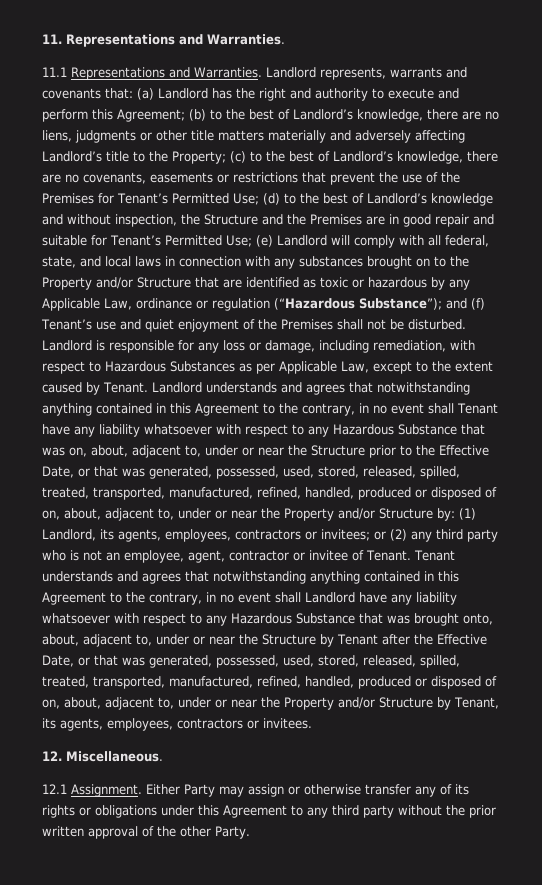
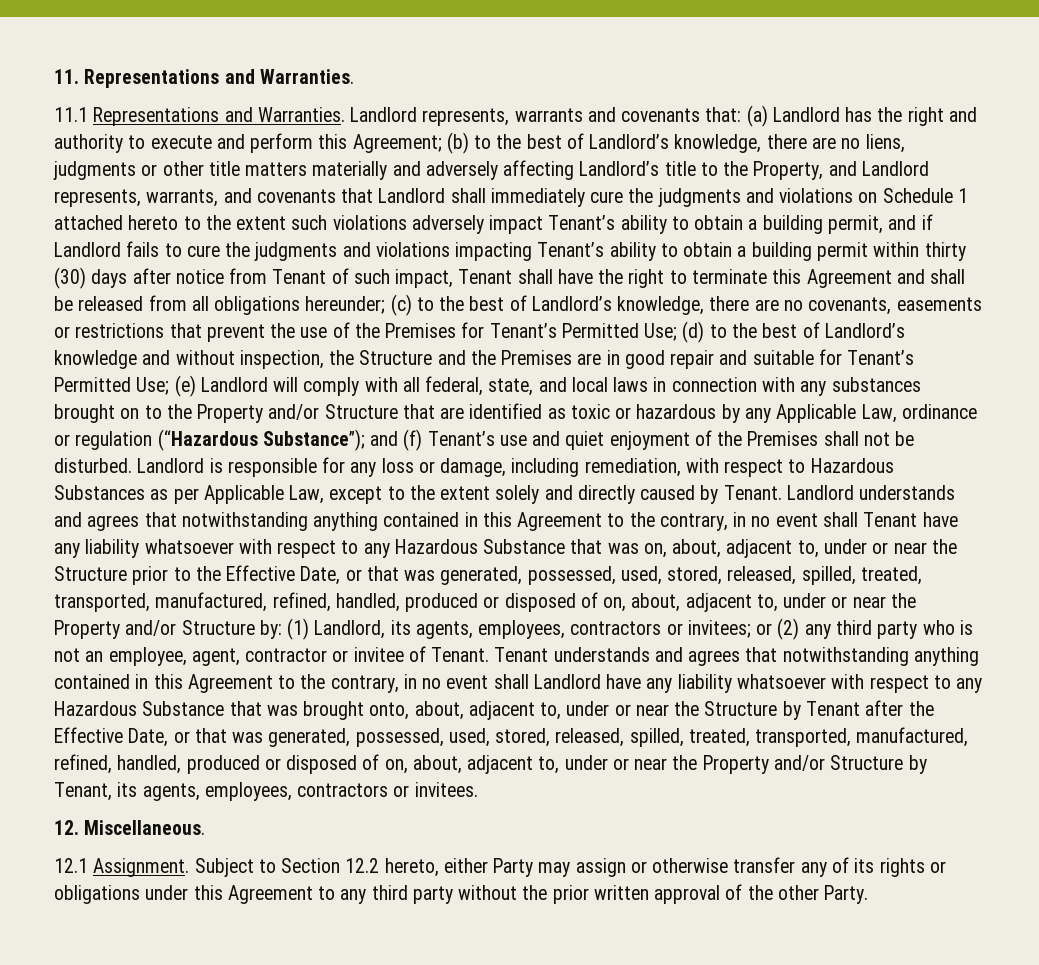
- (b) to the best of Landlord’s knowledge, there are no liens, judgments or other title matters materially and adversely affecting Landlord’s title to the Property;
+ (b) to the best of Landlord’s knowledge, there are no liens, judgments or other title matters materially and adversely affecting Landlord’s title to the Property, and Landlord represents, warrants, and covenants that Landlord shall immediately cure the judgments and violations on Schedule 1 attached hereto to the extent such violations adversely impact Tenant’s ability to obtain a building permit, and if Landlord fails to cure the judgments and violations impacting Tenant’s ability to obtain a building permit within thirty (30) days after notice from Tenant of such impact, Tenant shall have the right to terminate this Agreement and shall be released from all obligations hereunder;
- Landlord is responsible for any loss or damage, including remediation, with respect to Hazardous Substances as per Applicable Law, except to the extent caused by Tenant.
+ Landlord is responsible for any loss or damage, including remediation, with respect to Hazardous Substances as per Applicable Law, except to the extent solely and directly caused by Tenant.
- Either Party may assign or otherwise transfer any of its rights or obligations under this Agreement to any third party without the prior written approval of the other Party.
+ Subject to Section 12.2 hereto, either Party may assign or otherwise transfer any of its rights or obligations under this Agreement to any third party without the prior written approval of the other Party.

